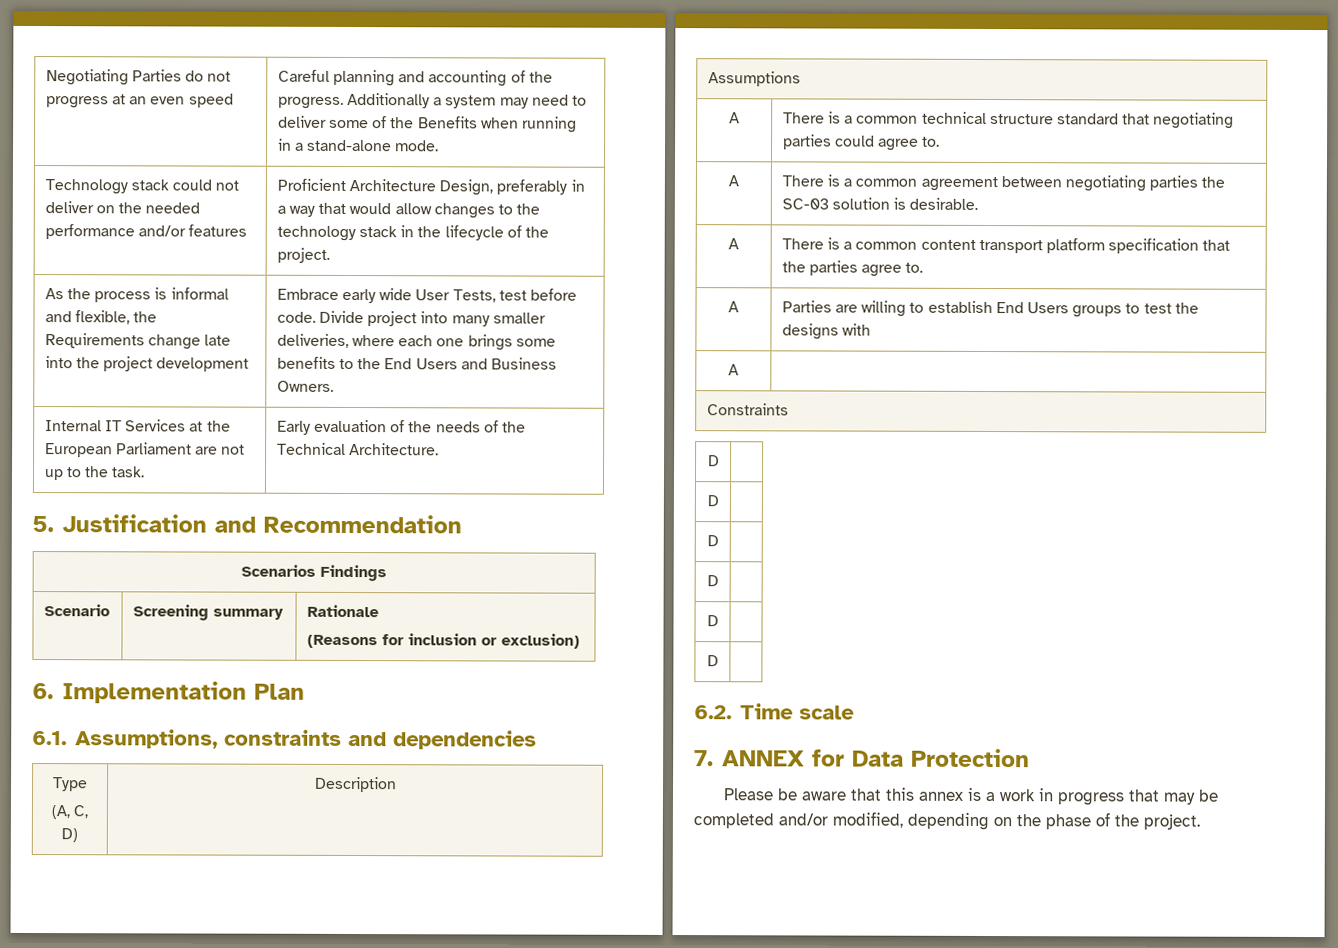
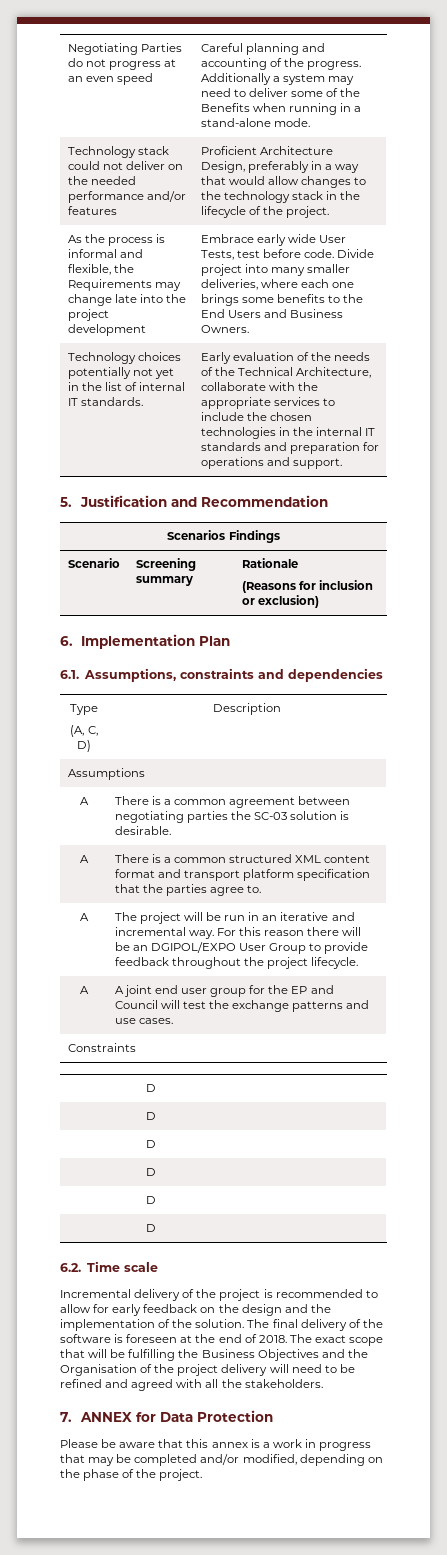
- As the process is informal and flexible, the Requirements change late into the project development
+ As the process is informal and flexible, the Requirements may change late into the project development
- Internal IT Services at the European Parliament are not up to the task.
+ Technology choices potentially not yet in the list of internal IT standards.
- Early evaluation of the needs of the Technical Architecture.
+ Early evaluation of the needs of the Technical Architecture, collaborate with the appropriate services to include the chosen technologies in the internal IT standards and preparation for operations and support.
- A | There is a common technical structure standard that negotiating parties could agree to.
- A | There is a common content transport platform specification that the parties agree to.
+ A | There is a common structured XML content format and transport platform specification that the parties agree to.
- A | Parties are willing to establish End Users groups to test the designs with
- A |
+ A | The project will be run in an iterative and incremental way. For this reason there will be an DGIPOL/EXPO User Group to provide feedback throughout the project lifecycle.
+ A | A joint end user group for the EP and Council will test the exchange patterns and use cases.
+ Incremental delivery of the project is recommended to allow for early feedback on the design and the implementation of the solution. The final delivery of the software is foreseen at the end of 2018. The exact scope that will be fulfilling the Business Objectives and the Organisation of the project delivery will need to be refined and agreed with all the stakeholders.

